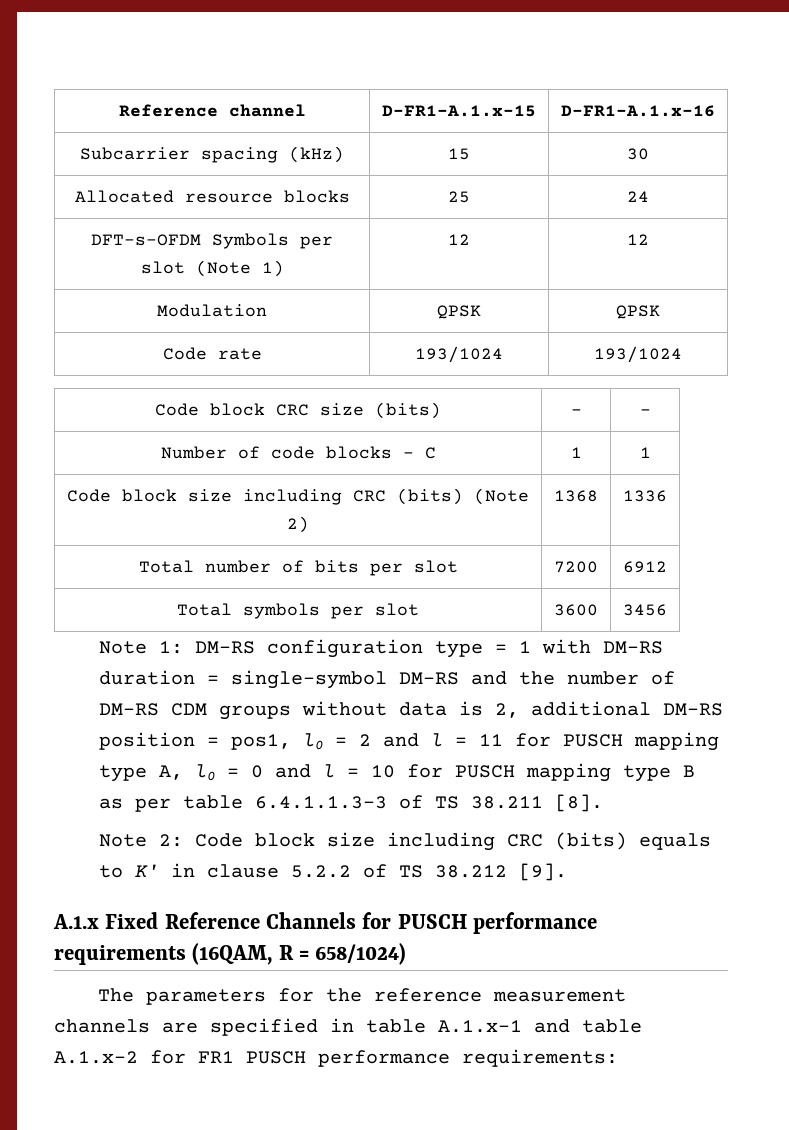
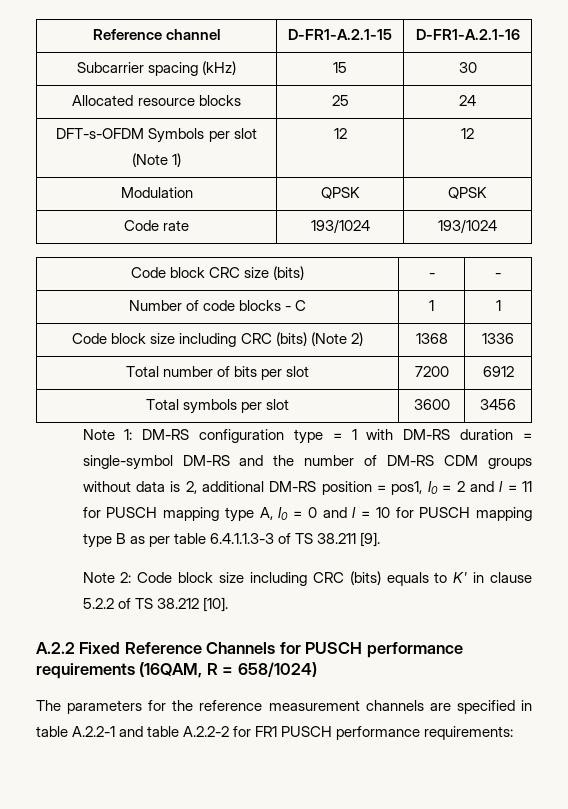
- Reference channel | D-FR1-A.1.x-15 | D-FR1-A.1.x-16
+ Reference channel | D-FR1-A.2.1-15 | D-FR1-A.2.1-16
- Note 1: DM-RS configuration type = 1 with DM-RS duration = single-symbol DM-RS and the number of DM-RS CDM groups without data is 2, additional DM-RS position = pos1, l0 = 2 and l = 11 for PUSCH mapping type A, l0 = 0 and l = 10 for PUSCH mapping type B as per table 6.4.1.1.3-3 of TS 38.211 [8].
+ Note 1: DM-RS configuration type = 1 with DM-RS duration = single-symbol DM-RS and the number of DM-RS CDM groups without data is 2, additional DM-RS position = pos1, l0 = 2 and l = 11 for PUSCH mapping type A, l0 = 0 and l = 10 for PUSCH mapping type B as per table 6.4.1.1.3-3 of TS 38.211 [9].
- Note 2: Code block size including CRC (bits) equals to K' in clause 5.2.2 of TS 38.212 [9].
- A.1.x Fixed Reference Channels for PUSCH performance requirements (16QAM, R = 658/1024)
+ Note 2: Code block size including CRC (bits) equals to K' in clause 5.2.2 of TS 38.212 [10].
+ A.2.2 Fixed Reference Channels for PUSCH performance requirements (16QAM, R = 658/1024)
- The parameters for the reference measurement channels are specified in table A.1.x-1 and table A.1.x-2 for FR1 PUSCH performance requirements:
+ The parameters for the reference measurement channels are specified in table A.2.2-1 and table A.2.2-2 for FR1 PUSCH performance requirements:

